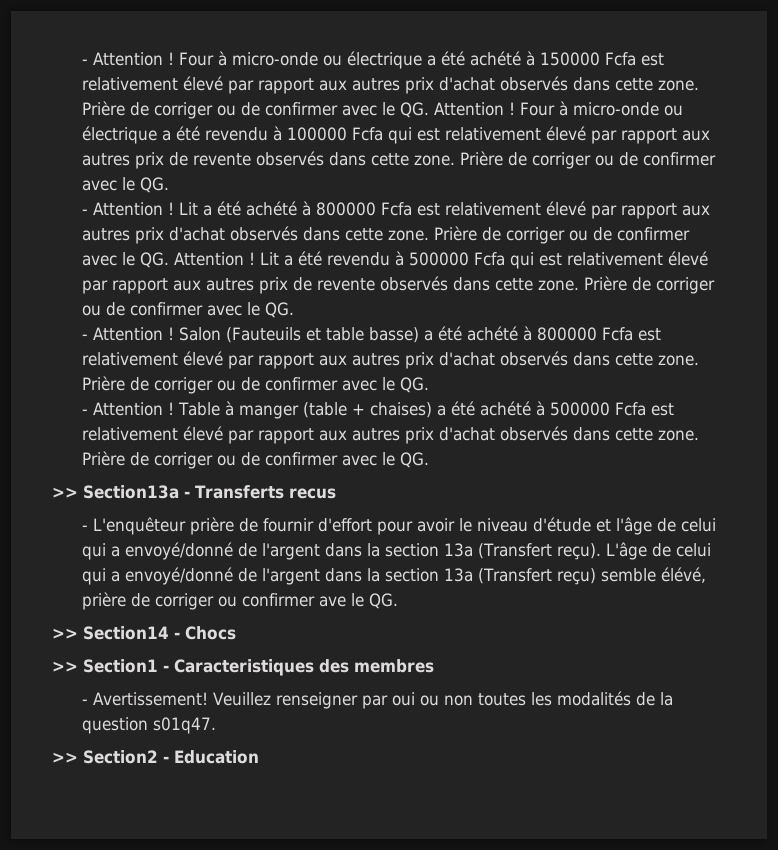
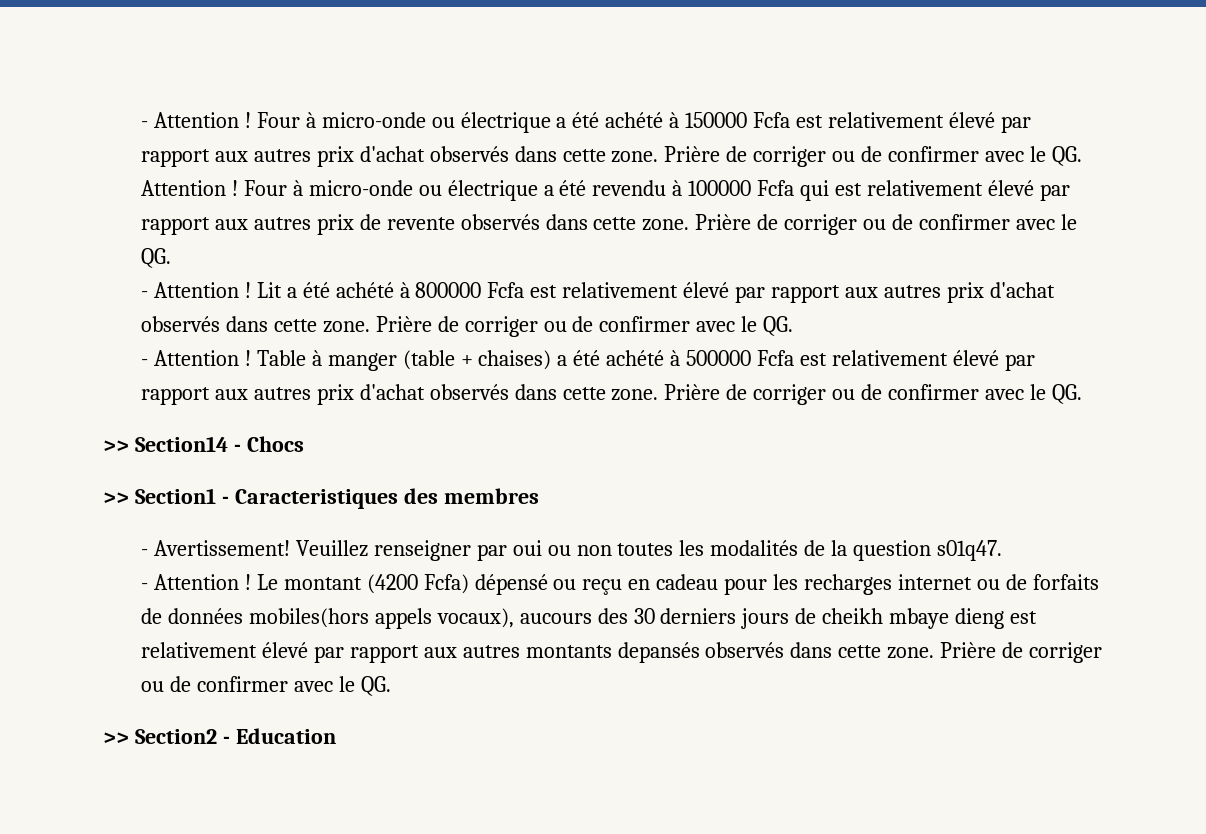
- Lit a été achété à 800000 Fcfa est relativement élevé par rapport aux autres prix d'achat observés dans cette zone. Prière de corriger ou de confirmer avec le QG. Attention ! Lit a été revendu à 500000 Fcfa qui est relativement élevé par rapport aux autres prix de revente observés dans cette zone. Prière de corriger ou de confirmer avec le QG.
- - Attention ! Salon (Fauteuils et table basse) a été achété à 800000 Fcfa est relativement élevé par rapport aux autres prix d'achat observés dans cette zone. Prière de corriger ou de confirmer avec le QG.
+ Lit a été achété à 800000 Fcfa est relativement élevé par rapport aux autres prix d'achat observés dans cette zone. Prière de corriger ou de confirmer avec le QG.
- >> Section13a - Transferts recus
- - L'enquêteur prière de fournir d'effort pour avoir le niveau d'étude et l'âge de celui qui a envoyé/donné de l'argent dans la section 13a (Transfert reçu). L'âge de celui qui a envoyé/donné de l'argent dans la section 13a (Transfert reçu) semble élévé, prière de corriger ou confirmer ave le QG.
+ - Attention ! Le montant (4200 Fcfa) dépensé ou reçu en cadeau pour les recharges internet ou de forfaits de données mobiles(hors appels vocaux), aucours des 30 derniers jours de cheikh mbaye dieng est relativement élevé par rapport aux autres montants depansés observés dans cette zone. Prière de corriger ou de confirmer avec le QG.

